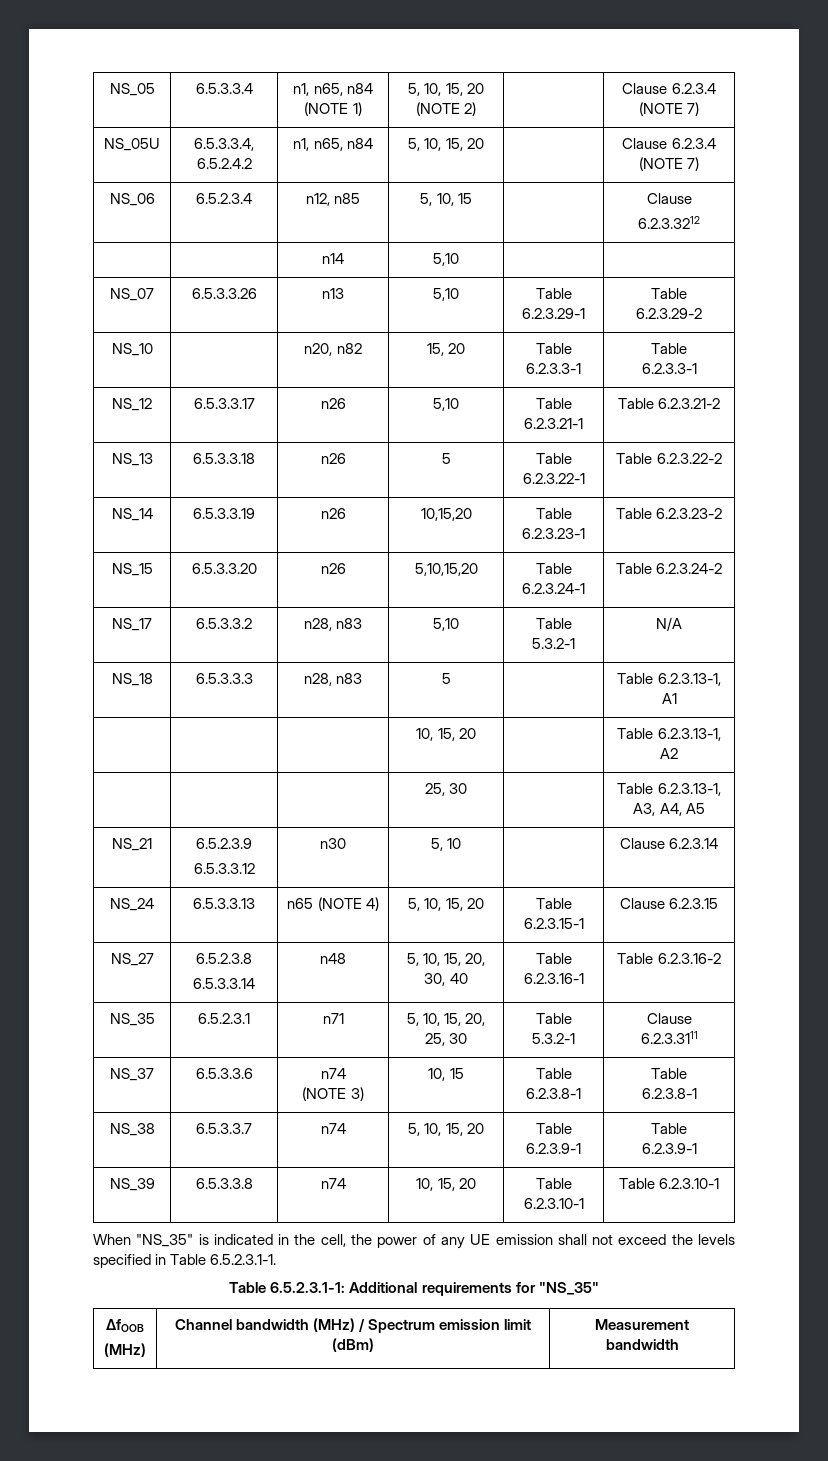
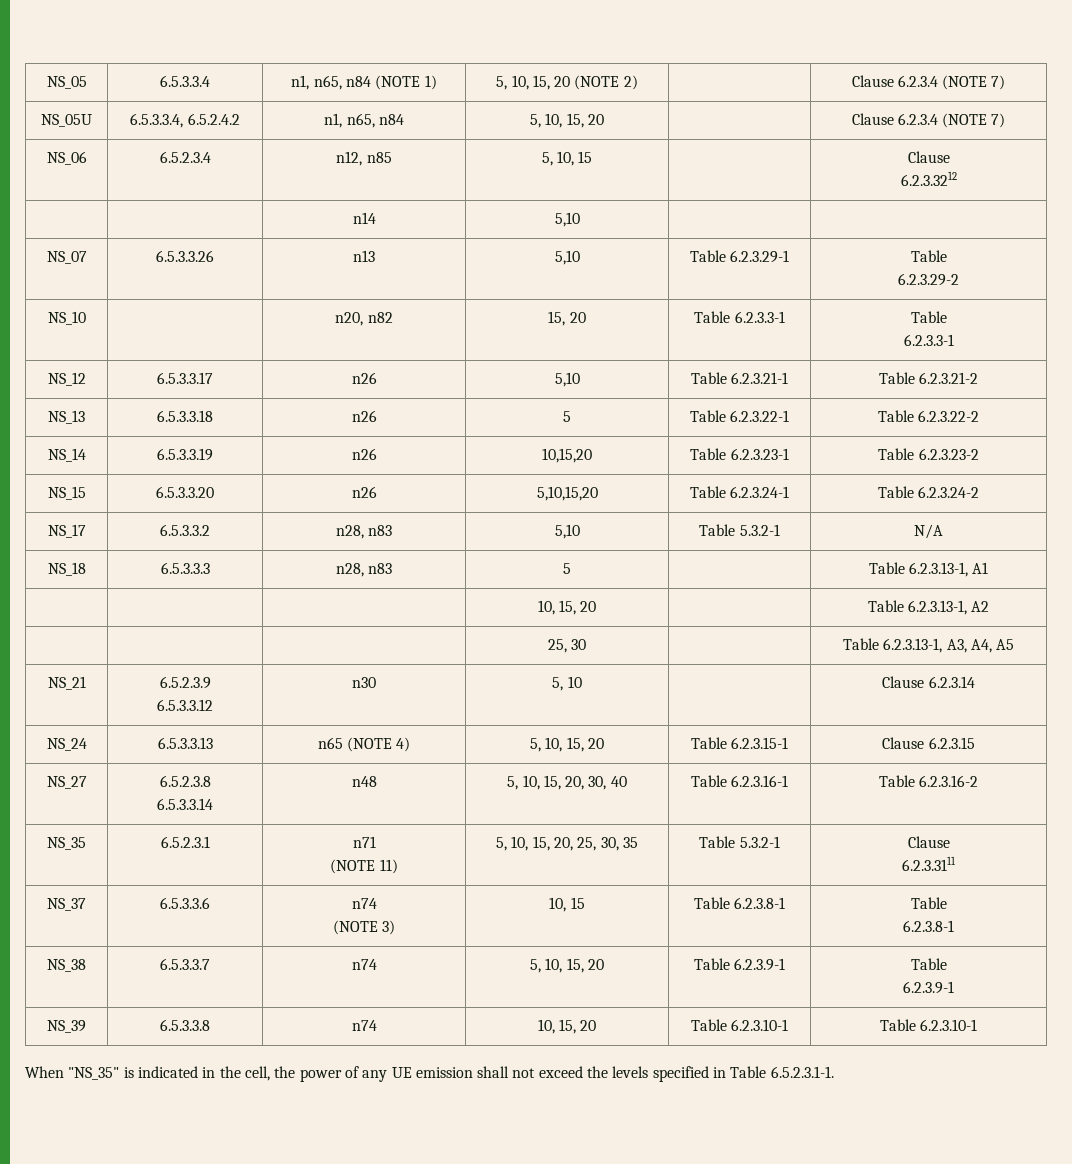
- NS_35 | 6.5.2.3.1 | n71 | 5, 10, 15, 20, 25, 30 | Table 5.3.2-1 | Clause
+ NS_35 | 6.5.2.3.1 | n71
+ (NOTE 11) | 5, 10, 15, 20, 25, 30, 35 | Table 5.3.2-1 | Clause
- Table 6.5.2.3.1-1: Additional requirements for "NS_35"
- ΔfOOB
- (MHz) | Channel bandwidth (MHz) / Spectrum emission limit (dBm) | Measurement bandwidth

